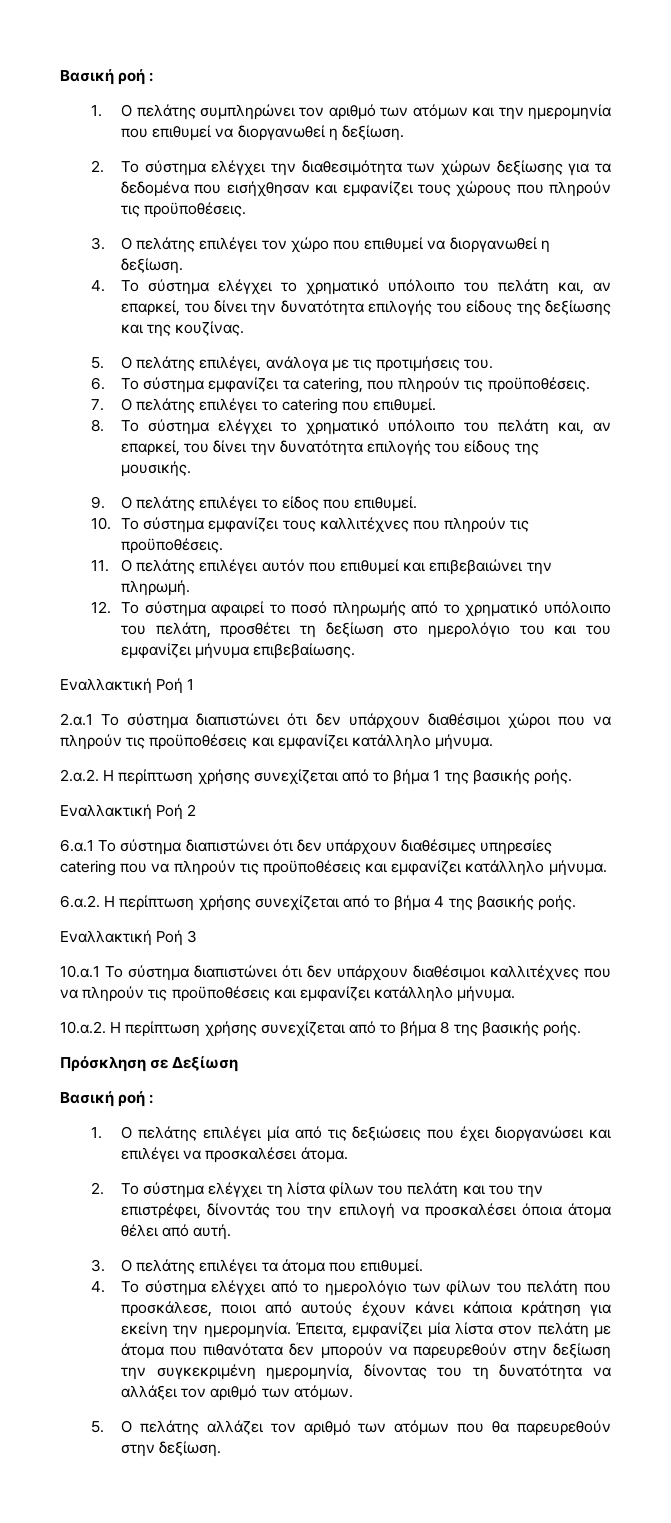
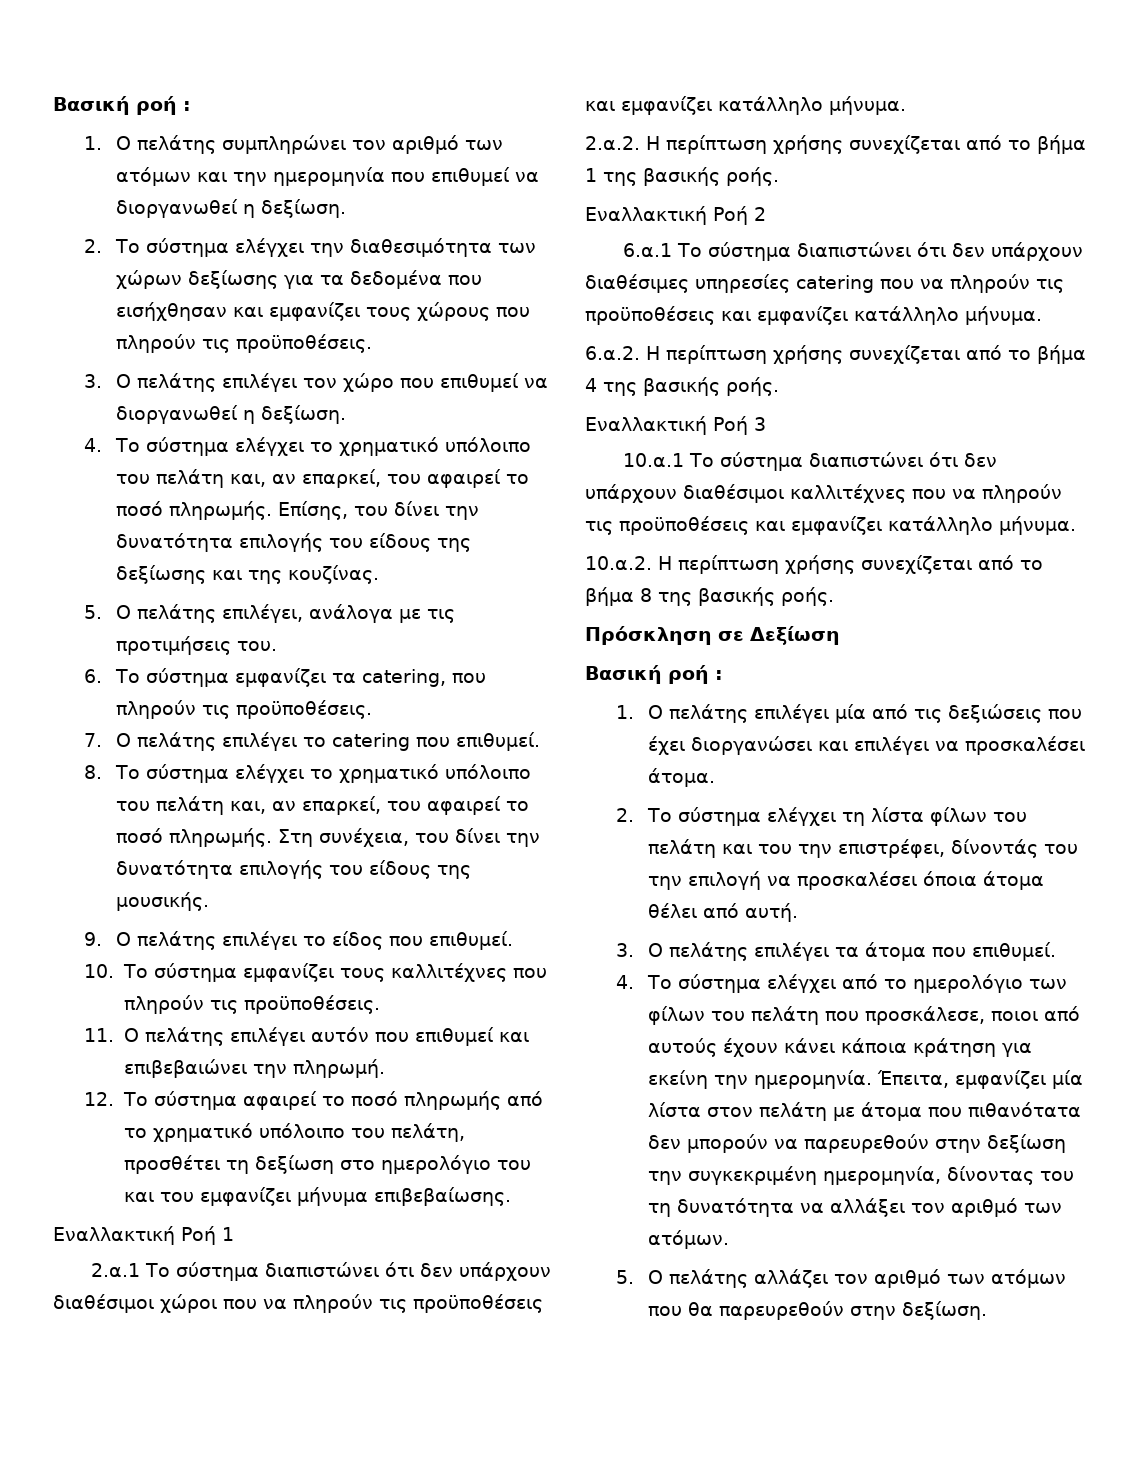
- 4. Το σύστημα ελέγχει το χρηματικό υπόλοιπο του πελάτη και, αν επαρκεί, του δίνει την δυνατότητα επιλογής του είδους της δεξίωσης και της κουζίνας.
+ 4. Το σύστημα ελέγχει το χρηματικό υπόλοιπο του πελάτη και, αν επαρκεί, του αφαιρεί το ποσό πληρωμής. Επίσης, του δίνει την δυνατότητα επιλογής του είδους της δεξίωσης και της κουζίνας.
- 8. Tο σύστημα ελέγχει το χρηματικό υπόλοιπο του πελάτη και, αν επαρκεί, του δίνει την δυνατότητα επιλογής του είδους της μουσικής.
+ 8. Tο σύστημα ελέγχει το χρηματικό υπόλοιπο του πελάτη και, αν επαρκεί, του αφαιρεί το ποσό πληρωμής. Στη συνέχεια, του δίνει την δυνατότητα επιλογής του είδους της μουσικής.

